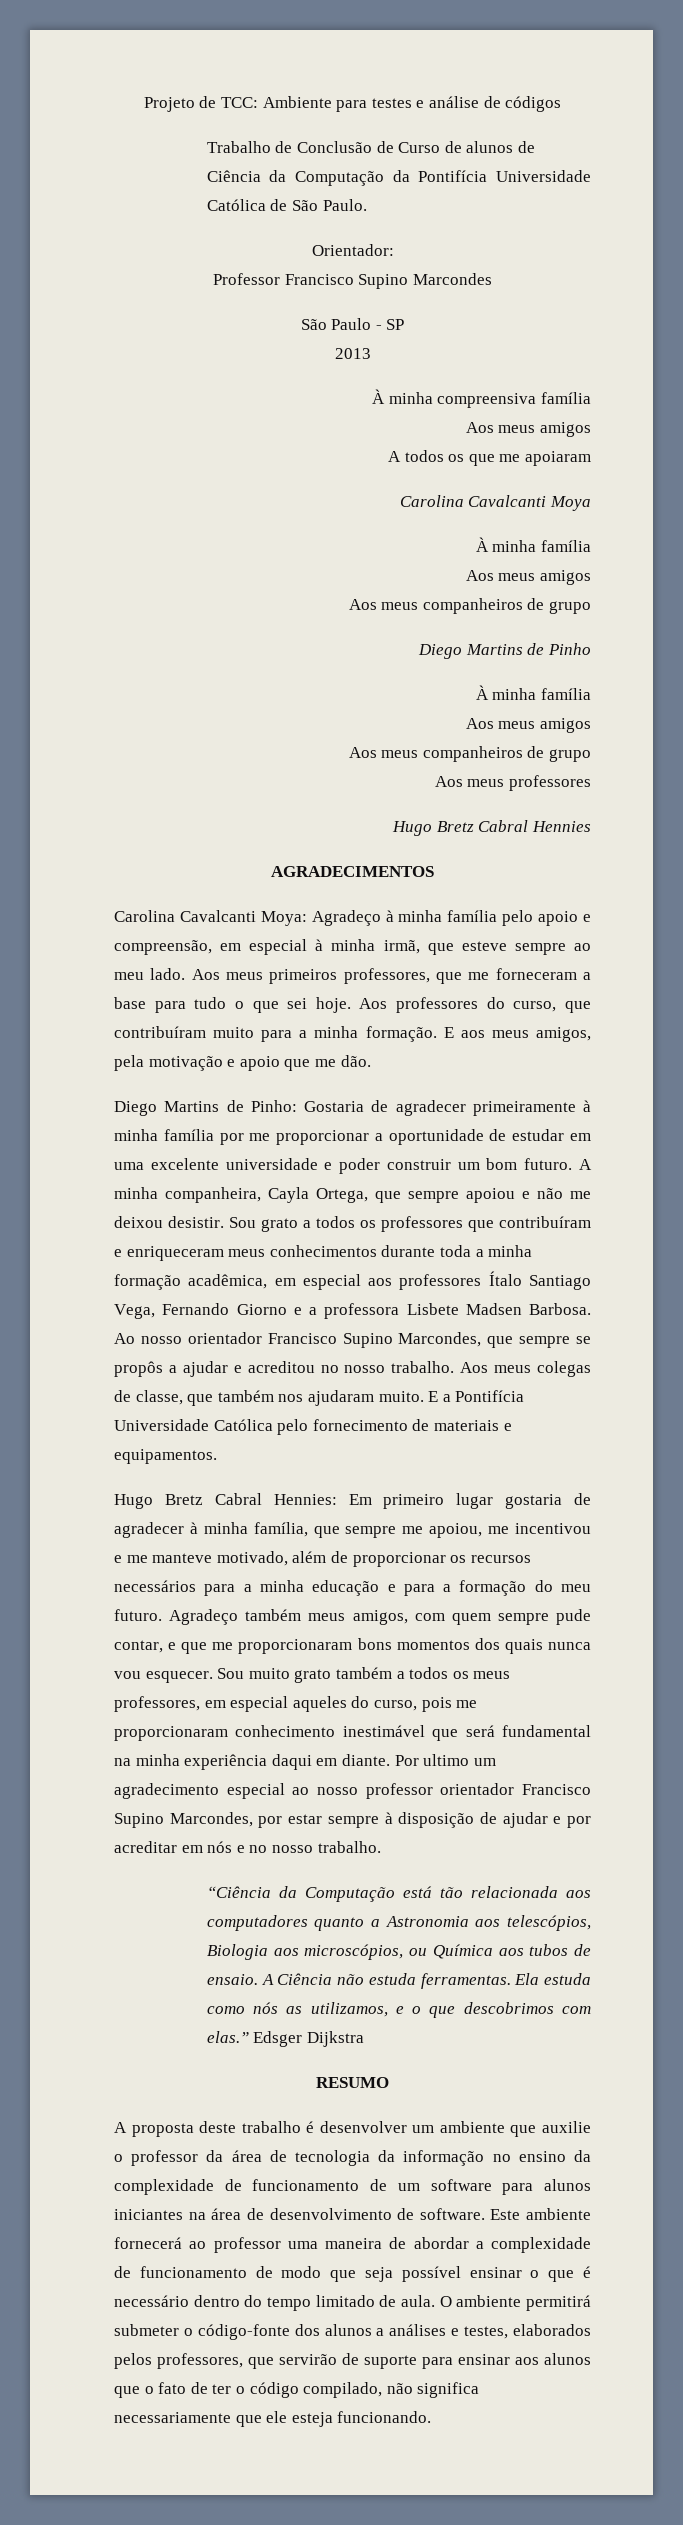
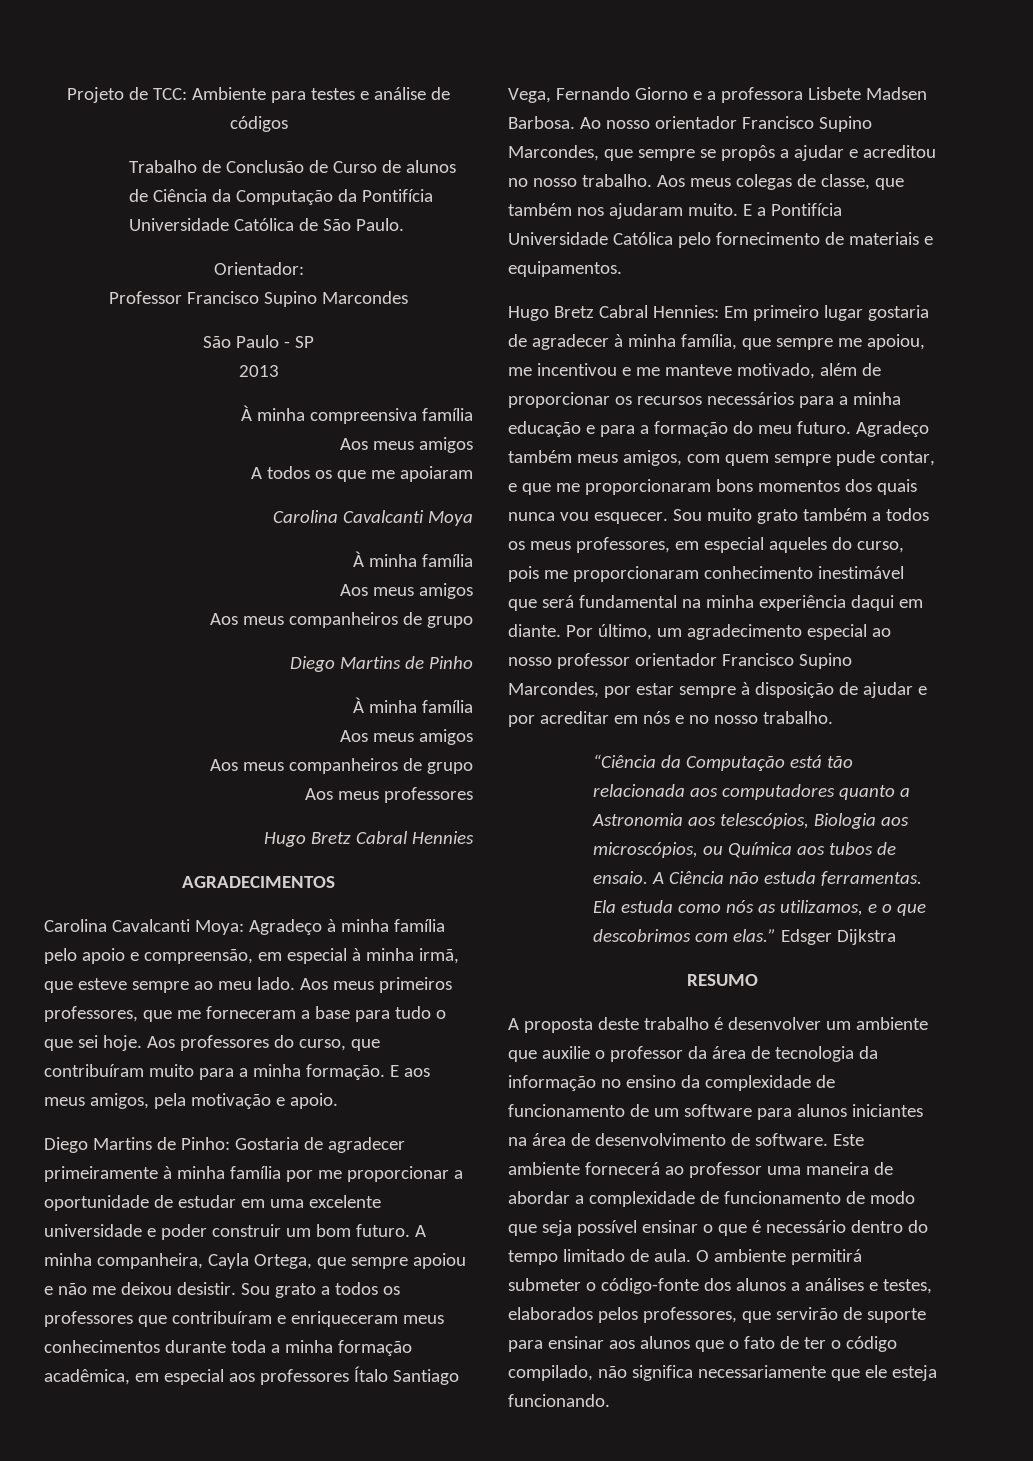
- E aos meus amigos, pela motivação e apoio que me dão.
+ E aos meus amigos, pela motivação e apoio.
- Por ultimo um agradecimento especial ao nosso professor orientador Francisco Supino Marcondes, por estar sempre à disposição de ajudar e por acreditar em nós e no nosso trabalho.
+ Por último, um agradecimento especial ao nosso professor orientador Francisco Supino Marcondes, por estar sempre à disposição de ajudar e por acreditar em nós e no nosso trabalho.

